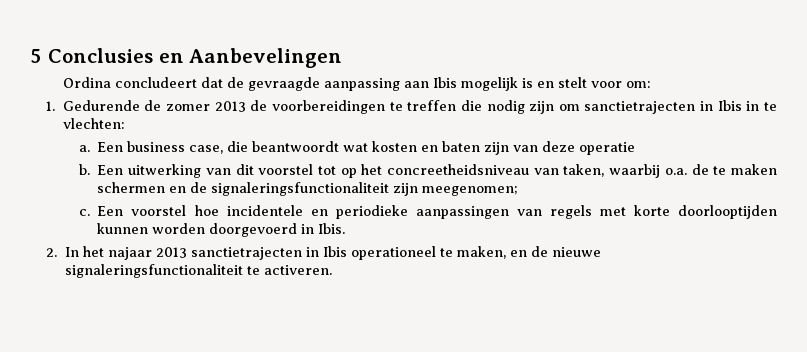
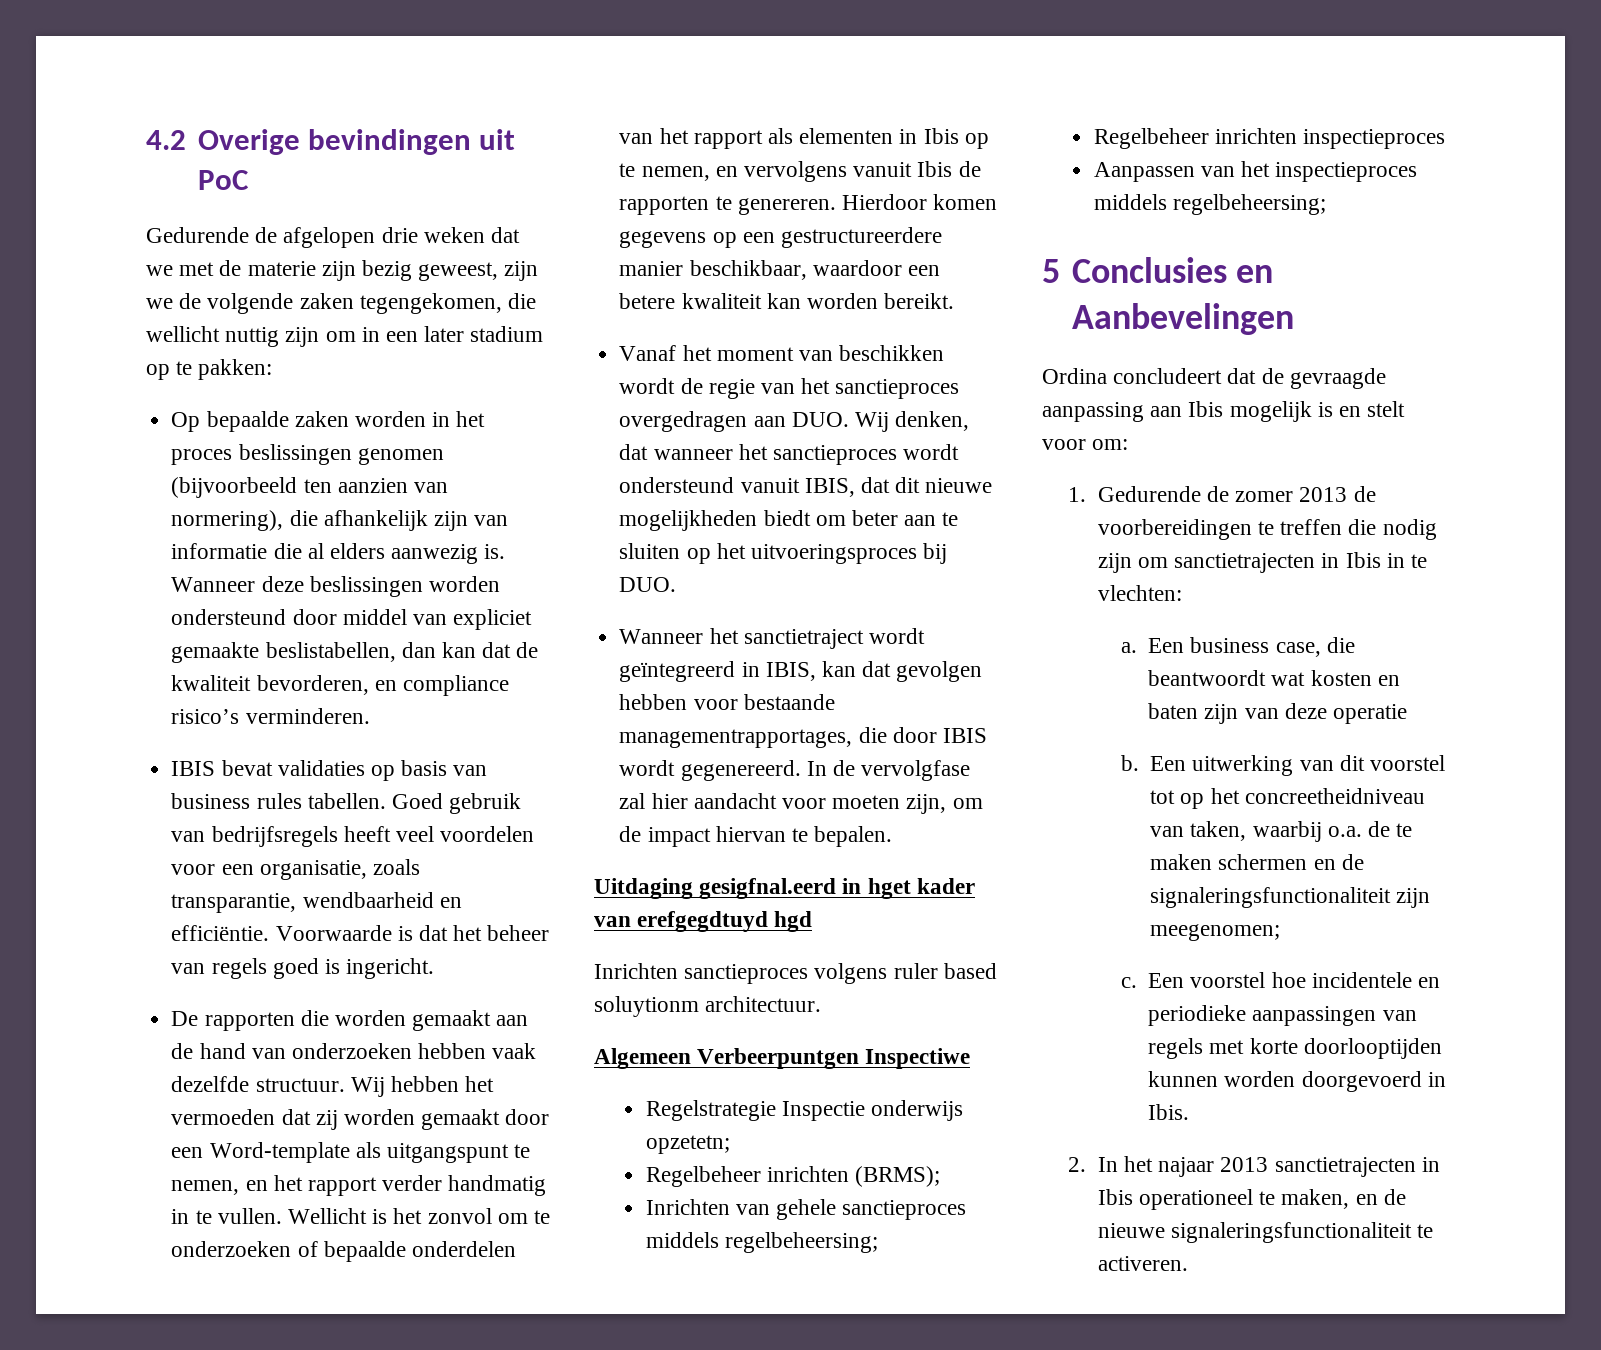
+ 4.2 Overige bevindingen uit PoC
+ Gedurende de afgelopen drie weken dat we met de materie zijn bezig geweest, zijn we de volgende zaken tegengekomen, die wellicht nuttig zijn om in een later stadium op te pakken:
+ Op bepaalde zaken worden in het proces beslissingen genomen (bijvoorbeeld ten aanzien van normering), die afhankelijk zijn van informatie die al elders aanwezig is. Wanneer deze beslissingen worden ondersteund door middel van expliciet gemaakte beslistabellen, dan kan dat de kwaliteit bevorderen, en compliance risico’s verminderen.
+ IBIS bevat validaties op basis van business rules tabellen. Goed gebruik van bedrijfsregels heeft veel voordelen voor een organisatie, zoals transparantie, wendbaarheid en efficiëntie. Voorwaarde is dat het beheer van regels goed is ingericht.
+ De rapporten die worden gemaakt aan de hand van onderzoeken hebben vaak dezelfde structuur. Wij hebben het vermoeden dat zij worden gemaakt door een Word-template als uitgangspunt te nemen, en het rapport verder handmatig in te vullen. Wellicht is het zonvol om te onderzoeken of bepaalde onderdelen van het rapport als elementen in Ibis op te nemen, en vervolgens vanuit Ibis de rapporten te genereren. Hierdoor komen gegevens op een gestructureerdere manier beschikbaar, waardoor een betere kwaliteit kan worden bereikt.
+ Vanaf het moment van beschikken wordt de regie van het sanctieproces overgedragen aan DUO. Wij denken, dat wanneer het sanctieproces wordt ondersteund vanuit IBIS, dat dit nieuwe mogelijkheden biedt om beter aan te sluiten op het uitvoeringsproces bij DUO.
+ Wanneer het sanctietraject wordt geïntegreerd in IBIS, kan dat gevolgen hebben voor bestaande managementrapportages, die door IBIS wordt gegenereerd. In de vervolgfase zal hier aandacht voor moeten zijn, om de impact hiervan te bepalen.
+ Uitdaging gesigfnal.eerd in hget kader van erefgegdtuyd hgd
+ Inrichten sanctieproces volgens ruler based soluytionm architectuur.
+ Algemeen Verbeerpuntgen Inspectiwe
+ Regelstrategie Inspectie onderwijs opzetetn;
+ Regelbeheer inrichten (BRMS);
+ Inrichten van gehele sanctieproces middels regelbeheersing;
+ Regelbeheer inrichten inspectieproces
+ Aanpassen van het inspectieproces middels regelbeheersing;
- Een uitwerking van dit voorstel tot op het concreetheidsniveau van taken, waarbij o.a. de te maken schermen en de signaleringsfunctionaliteit zijn meegenomen;
+ Een uitwerking van dit voorstel tot op het concreetheidniveau van taken, waarbij o.a. de te maken schermen en de signaleringsfunctionaliteit zijn meegenomen;

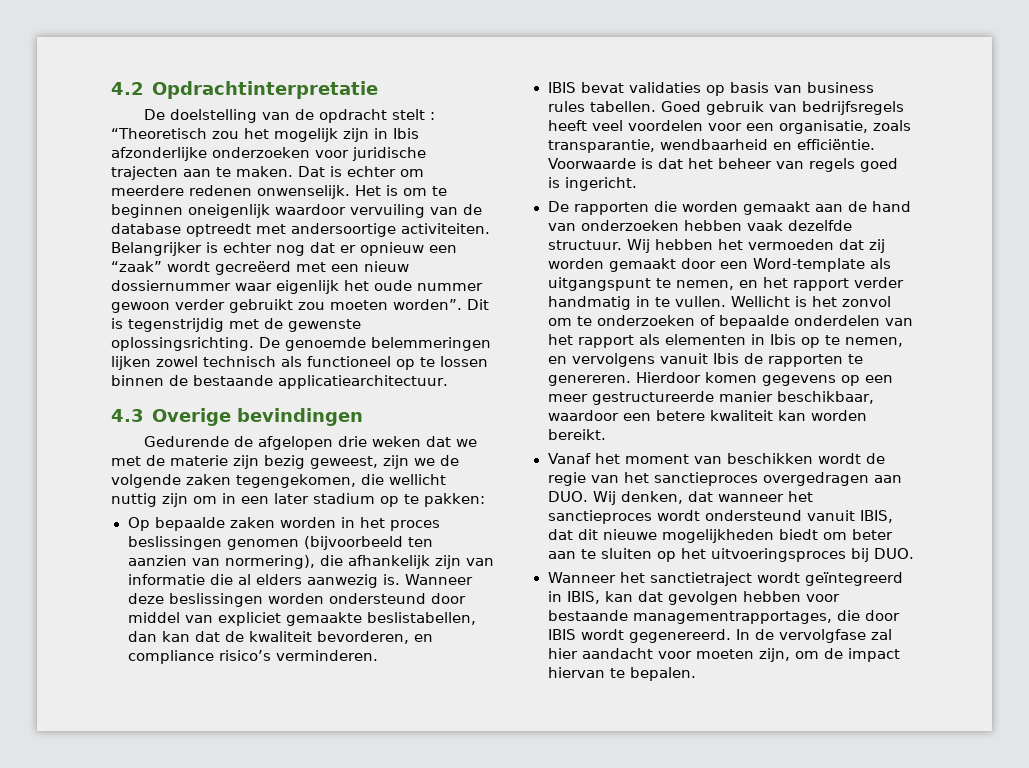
- 4.2 Overige bevindingen uit PoC
+ 4.2 Opdrachtinterpretatie
+ De doelstelling van de opdracht stelt : “Theoretisch zou het mogelijk zijn in Ibis afzonderlijke onderzoeken voor juridische trajecten aan te maken. Dat is echter om meerdere redenen onwenselijk. Het is om te beginnen oneigenlijk waardoor vervuiling van de database optreedt met andersoortige activiteiten. Belangrijker is echter nog dat er opnieuw een “zaak” wordt gecreëerd met een nieuw dossiernummer waar eigenlijk het oude nummer gewoon verder gebruikt zou moeten worden”. Dit is tegenstrijdig met de gewenste oplossingsrichting. De genoemde belemmeringen lijken zowel technisch als functioneel op te lossen binnen de bestaande applicatiearchitectuur.
+ 4.3 Overige bevindingen
- Hierdoor komen gegevens op een gestructureerdere manier beschikbaar, waardoor een betere kwaliteit kan worden bereikt.
+ Hierdoor komen gegevens op een meer gestructureerde manier beschikbaar, waardoor een betere kwaliteit kan worden bereikt.
- Uitdaging gesigfnal.eerd in hget kader van erefgegdtuyd hgd
- Inrichten sanctieproces volgens ruler based soluytionm architectuur.
- Algemeen Verbeerpuntgen Inspectiwe
- Regelstrategie Inspectie onderwijs opzetetn;
- Regelbeheer inrichten (BRMS);
- Inrichten van gehele sanctieproces middels regelbeheersing;
- Regelbeheer inrichten inspectieproces
- Aanpassen van het inspectieproces middels regelbeheersing;
- 5 Conclusies en Aanbevelingen
- Ordina concludeert dat de gevraagde aanpassing aan Ibis mogelijk is en stelt voor om:
- 1. Gedurende de zomer 2013 de voorbereidingen te treffen die nodig zijn om sanctietrajecten in Ibis in te vlechten:
- a. Een business case, die beantwoordt wat kosten en baten zijn van deze operatie
- b. Een uitwerking van dit voorstel tot op het concreetheidniveau van taken, waarbij o.a. de te maken schermen en de signaleringsfunctionaliteit zijn meegenomen;
- c. Een voorstel hoe incidentele en periodieke aanpassingen van regels met korte doorlooptijden kunnen worden doorgevoerd in Ibis.
- 2. In het najaar 2013 sanctietrajecten in Ibis operationeel te maken, en de nieuwe signaleringsfunctionaliteit te activeren.

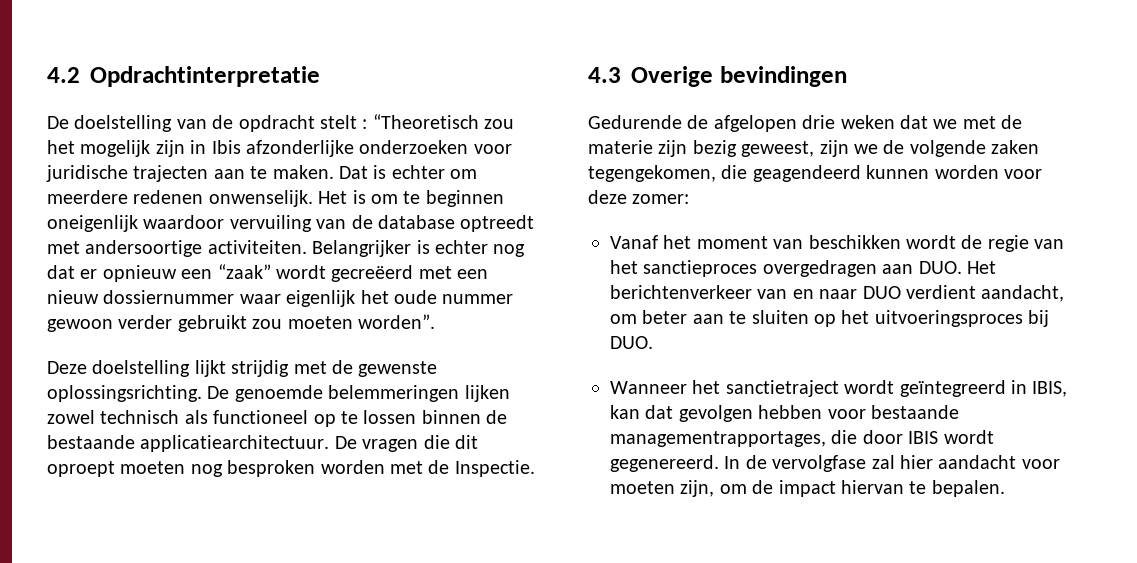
- Belangrijker is echter nog dat er opnieuw een “zaak” wordt gecreëerd met een nieuw dossiernummer waar eigenlijk het oude nummer gewoon verder gebruikt zou moeten worden”. Dit is tegenstrijdig met de gewenste oplossingsrichting.
+ Belangrijker is echter nog dat er opnieuw een “zaak” wordt gecreëerd met een nieuw dossiernummer waar eigenlijk het oude nummer gewoon verder gebruikt zou moeten worden”.
+ Deze doelstelling lijkt strijdig met de gewenste oplossingsrichting.
+ De vragen die dit oproept moeten nog besproken worden met de Inspectie.
- Gedurende de afgelopen drie weken dat we met de materie zijn bezig geweest, zijn we de volgende zaken tegengekomen, die wellicht nuttig zijn om in een later stadium op te pakken:
- Op bepaalde zaken worden in het proces beslissingen genomen (bijvoorbeeld ten aanzien van normering), die afhankelijk zijn van informatie die al elders aanwezig is. Wanneer deze beslissingen worden ondersteund door middel van expliciet gemaakte beslistabellen, dan kan dat de kwaliteit bevorderen, en compliance risico’s verminderen.
- IBIS bevat validaties op basis van business rules tabellen. Goed gebruik van bedrijfsregels heeft veel voordelen voor een organisatie, zoals transparantie, wendbaarheid en efficiëntie. Voorwaarde is dat het beheer van regels goed is ingericht.
- De rapporten die worden gemaakt aan de hand van onderzoeken hebben vaak dezelfde structuur. Wij hebben het vermoeden dat zij worden gemaakt door een Word-template als uitgangspunt te nemen, en het rapport verder handmatig in te vullen. Wellicht is het zonvol om te onderzoeken of bepaalde onderdelen van het rapport als elementen in Ibis op te nemen, en vervolgens vanuit Ibis de rapporten te genereren. Hierdoor komen gegevens op een meer gestructureerde manier beschikbaar, waardoor een betere kwaliteit kan worden bereikt.
+ Gedurende de afgelopen drie weken dat we met de materie zijn bezig geweest, zijn we de volgende zaken tegengekomen, die geagendeerd kunnen worden voor deze zomer:
- Vanaf het moment van beschikken wordt de regie van het sanctieproces overgedragen aan DUO. Wij denken, dat wanneer het sanctieproces wordt ondersteund vanuit IBIS, dat dit nieuwe mogelijkheden biedt om beter aan te sluiten op het uitvoeringsproces bij DUO.
+ Vanaf het moment van beschikken wordt de regie van het sanctieproces overgedragen aan DUO. Het berichtenverkeer van en naar DUO verdient aandacht, om beter aan te sluiten op het uitvoeringsproces bij DUO.

